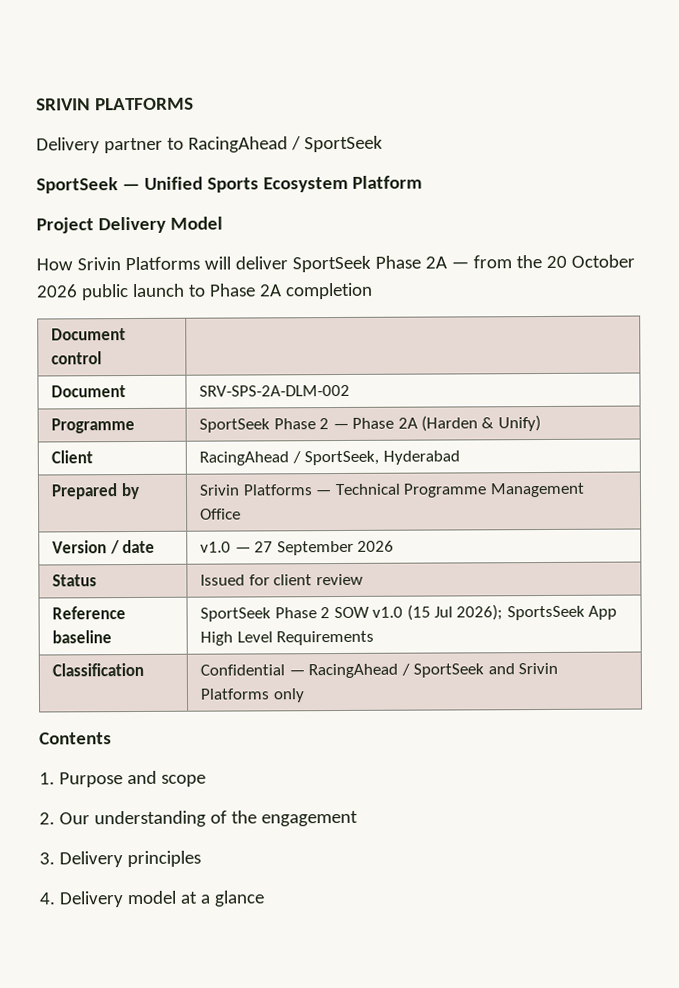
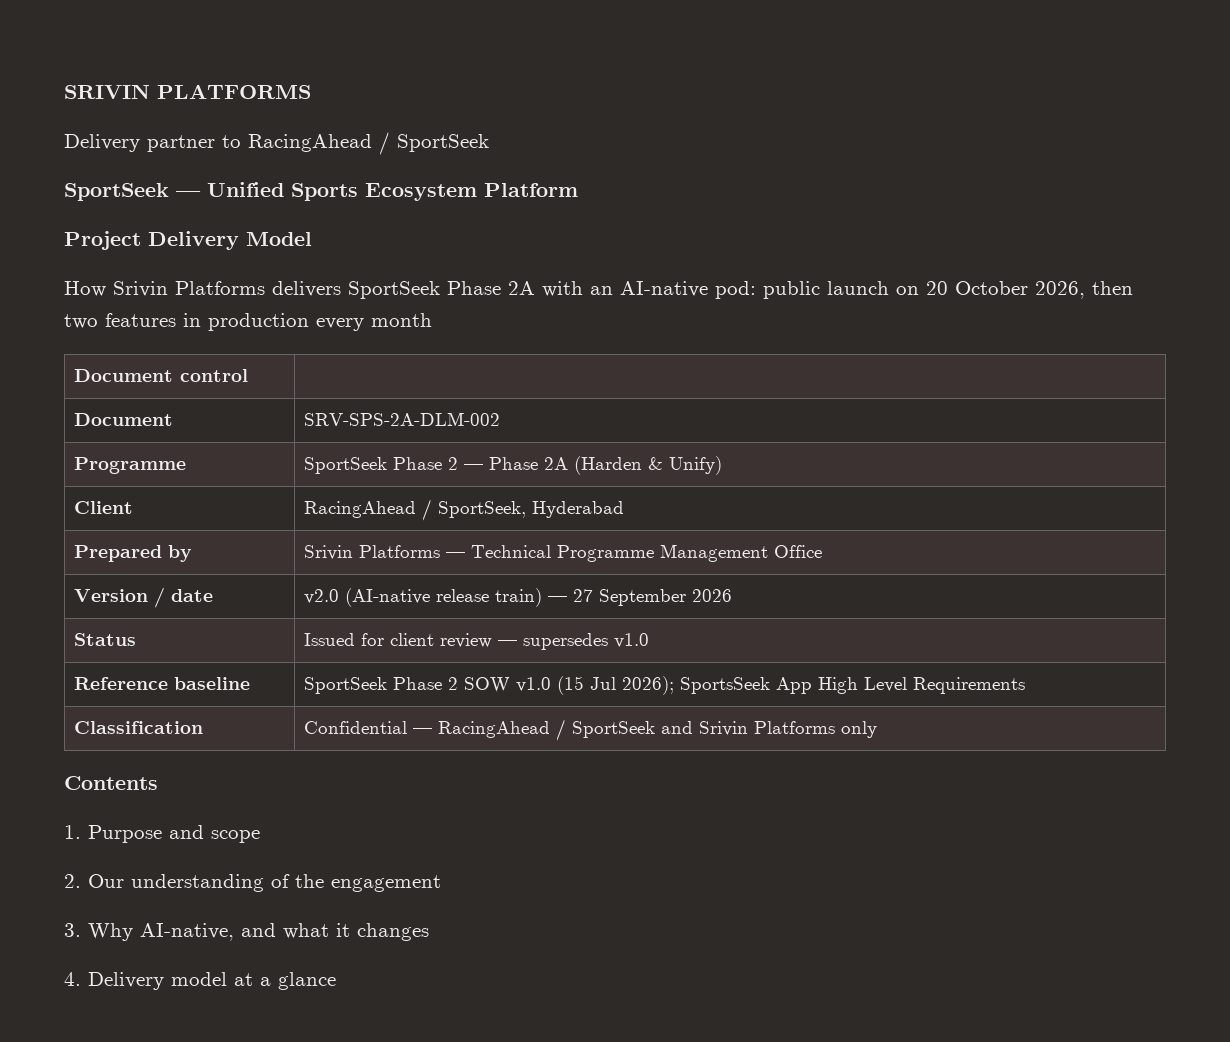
- How Srivin Platforms will deliver SportSeek Phase 2A — from the 20 October 2026 public launch to Phase 2A completion
+ How Srivin Platforms delivers SportSeek Phase 2A with an AI-native pod: public launch on 20 October 2026, then two features in production every month
- Version / date | v1.0 — 27 September 2026
+ Version / date | v2.0 (AI-native release train) — 27 September 2026
- Status | Issued for client review
+ Status | Issued for client review — supersedes v1.0
- 3. Delivery principles
+ 3. Why AI-native, and what it changes

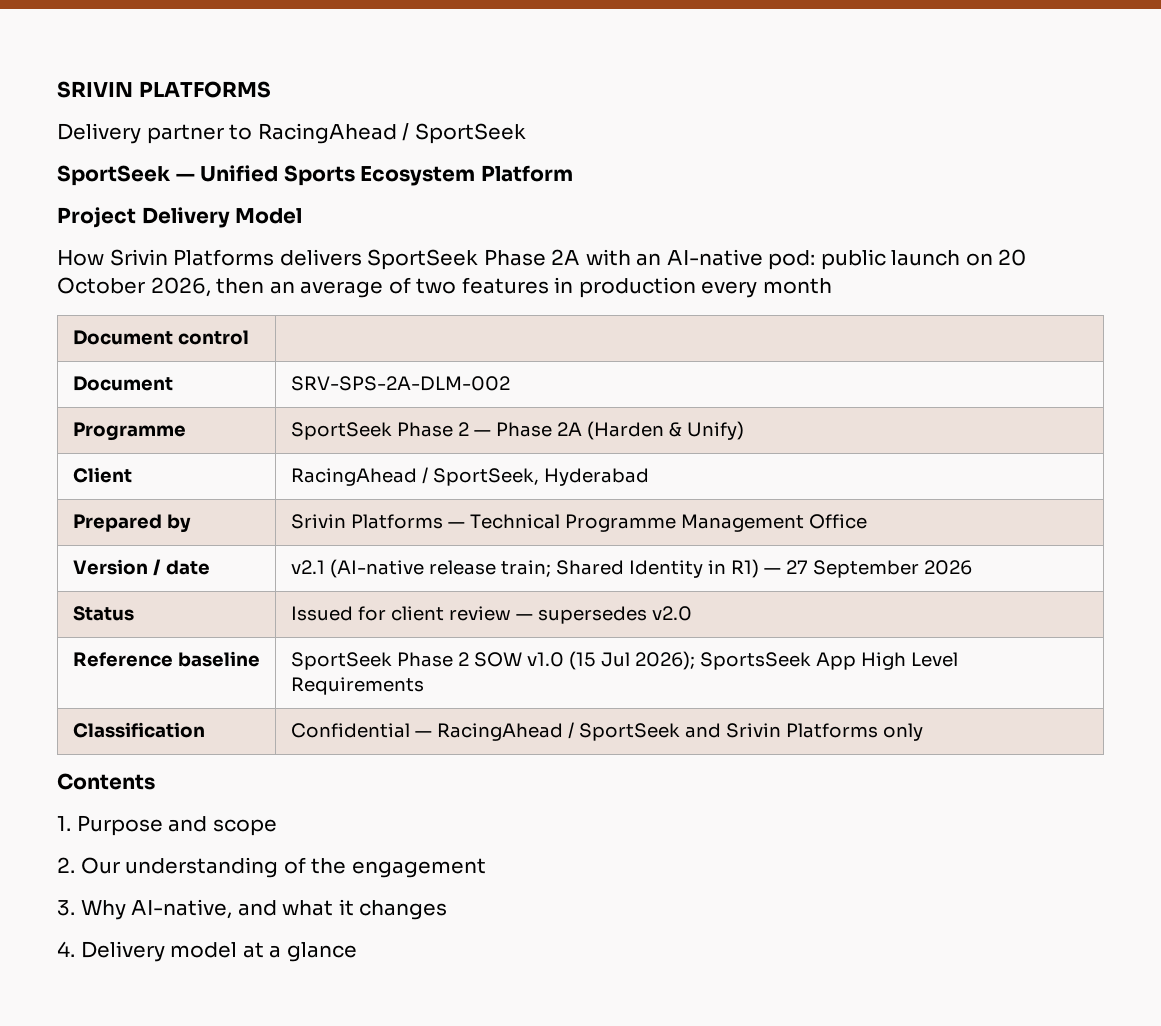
- How Srivin Platforms delivers SportSeek Phase 2A with an AI-native pod: public launch on 20 October 2026, then two features in production every month
+ How Srivin Platforms delivers SportSeek Phase 2A with an AI-native pod: public launch on 20 October 2026, then an average of two features in production every month
- Version / date | v2.0 (AI-native release train) — 27 September 2026
+ Version / date | v2.1 (AI-native release train; Shared Identity in R1) — 27 September 2026
- Status | Issued for client review — supersedes v1.0
+ Status | Issued for client review — supersedes v2.0

